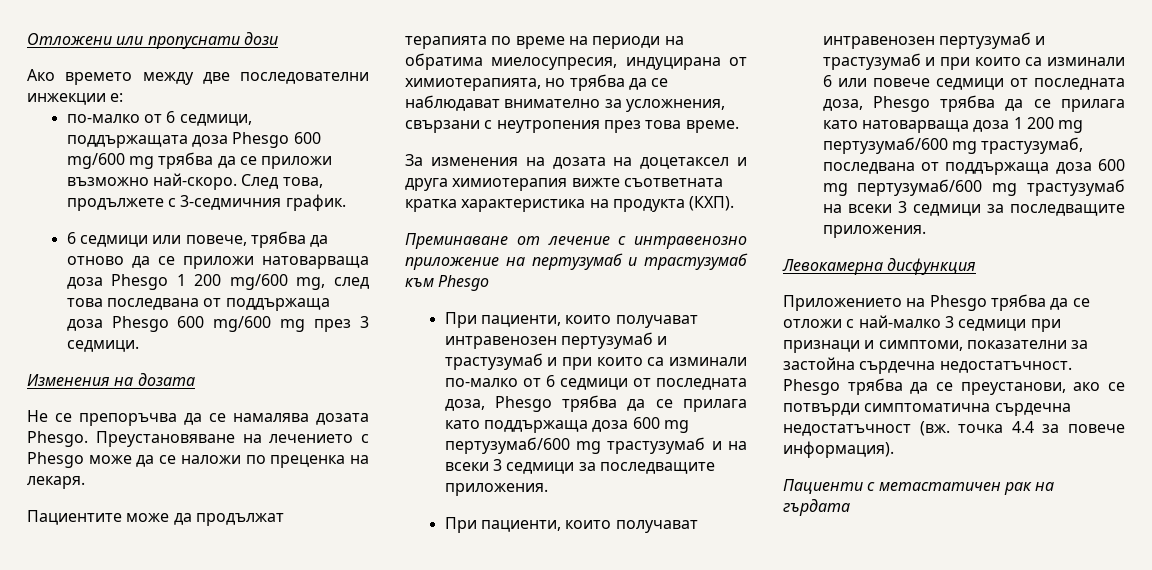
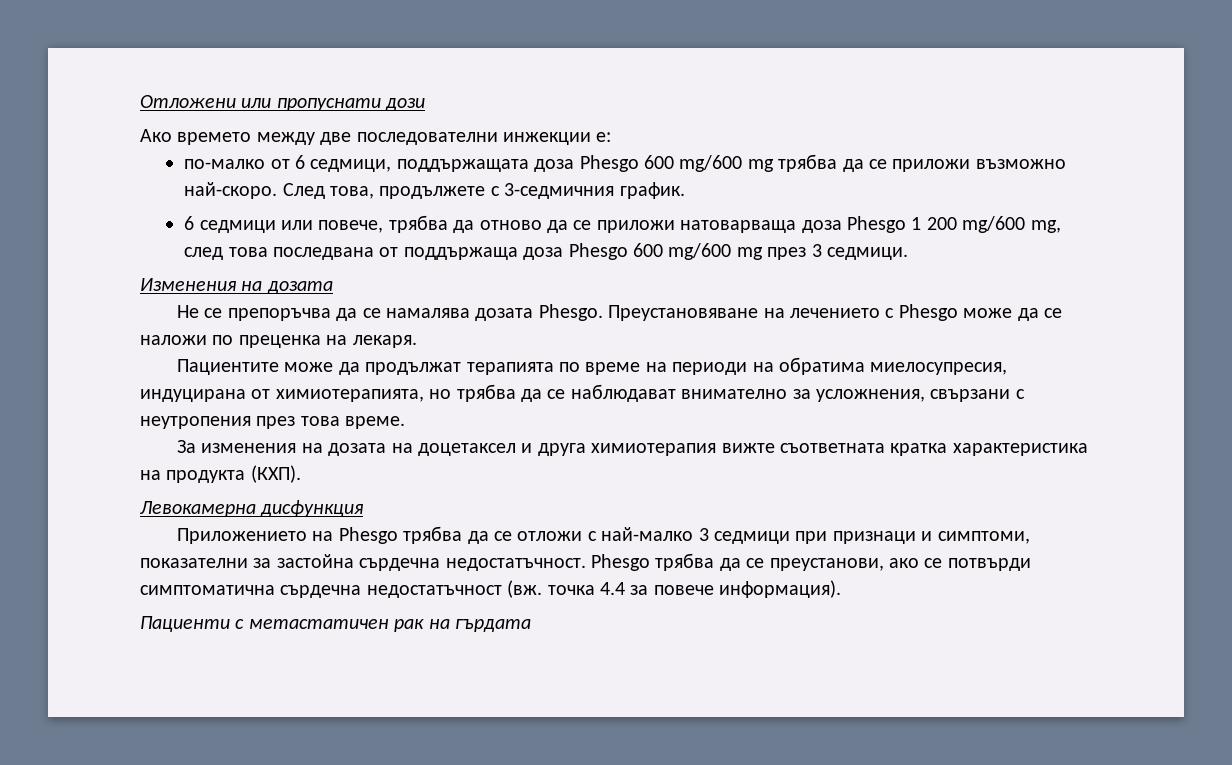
- Преминаване от лечение с интравенозно приложение на пертузумаб и трастузумаб към Phesgo
- При пациенти, които получават интравенозен пертузумаб и трастузумаб и при които са изминали по-малко от 6 седмици от последната доза, Phesgo трябва да се прилага като поддържаща доза 600 mg пертузумаб/600 mg трастузумаб и на всеки 3 седмици за последващите приложения.
- При пациенти, които получават интравенозен пертузумаб и трастузумаб и при които са изминали 6 или повече седмици от последната доза, Phesgo трябва да се прилага като натоварваща доза 1 200 mg пертузумаб/600 mg трастузумаб, последвана от поддържаща доза 600 mg пертузумаб/600 mg трастузумаб на всеки 3 седмици за последващите приложения.

